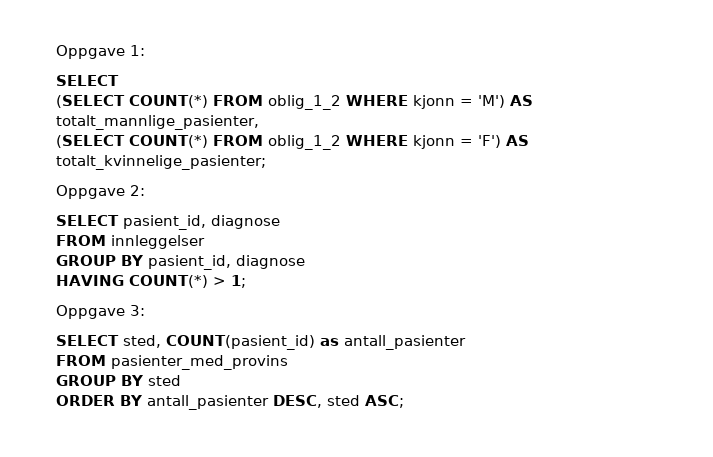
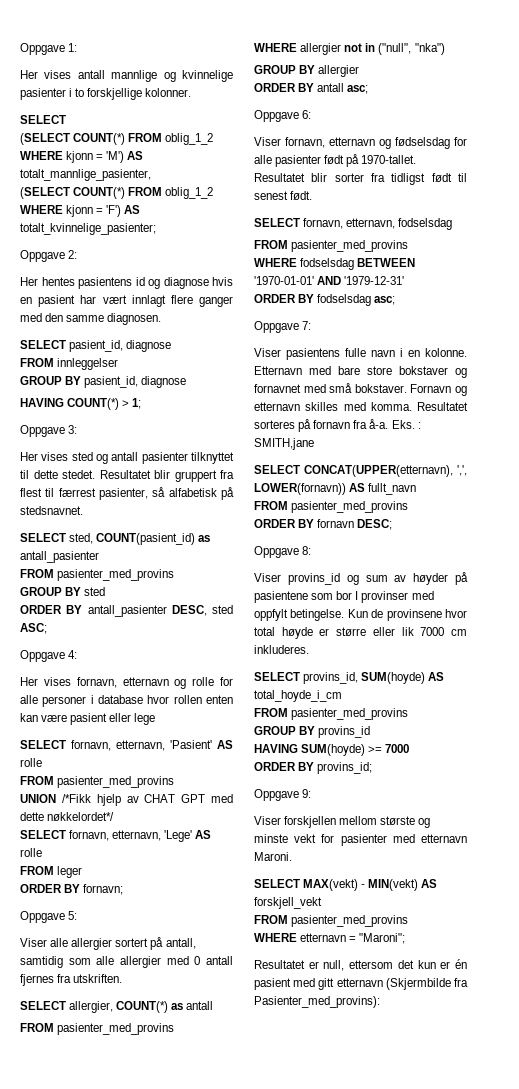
+ Her vises antall mannlige og kvinnelige pasienter i to forskjellige kolonner.
+ Her hentes pasientens id og diagnose hvis en pasient har vært innlagt flere ganger med den samme diagnosen.
+ Her vises sted og antall pasienter tilknyttet til dette stedet. Resultatet blir gruppert fra flest til færrest pasienter, så alfabetisk på stedsnavnet.
+ Oppgave 4:
+ Her vises fornavn, etternavn og rolle for alle personer i database hvor rollen enten kan være pasient eller lege
+ SELECT fornavn, etternavn, 'Pasient' AS rolle
+ FROM pasienter_med_provins
+ UNION /*Fikk hjelp av CHAT GPT med dette nøkkelordet*/
+ SELECT fornavn, etternavn, 'Lege' AS rolle
+ FROM leger
+ ORDER BY fornavn;
+ Oppgave 5:
+ Viser alle allergier sortert på antall, samtidig som alle allergier med 0 antall fjernes fra utskriften.
+ SELECT allergier, COUNT(*) as antall
+ FROM pasienter_med_provins
+ WHERE allergier not in ("null", "nka")
+ GROUP BY allergier
+ ORDER BY antall asc;
+ Oppgave 6:
+ Viser fornavn, etternavn og fødselsdag for alle pasienter født på 1970-tallet. Resultatet blir sorter fra tidligst født til senest født.
+ SELECT fornavn, etternavn, fodselsdag
+ FROM pasienter_med_provins
+ WHERE fodselsdag BETWEEN '1970-01-01' AND '1979-12-31'
+ ORDER BY fodselsdag asc;
+ Oppgave 7:
+ Viser pasientens fulle navn i en kolonne. Etternavn med bare store bokstaver og fornavnet med små bokstaver. Fornavn og etternavn skilles med komma. Resultatet sorteres på fornavn fra å-a. Eks. : SMITH,jane
+ SELECT CONCAT(UPPER(etternavn), ',', LOWER(fornavn)) AS fullt_navn
+ FROM pasienter_med_provins
+ ORDER BY fornavn DESC;
+ Oppgave 8:
+ Viser provins_id og sum av høyder på pasientene som bor I provinser med oppfylt betingelse. Kun de provinsene hvor total høyde er større eller lik 7000 cm inkluderes.
+ SELECT provins_id, SUM(hoyde) AS total_hoyde_i_cm
+ FROM pasienter_med_provins
+ GROUP BY provins_id
+ HAVING SUM(hoyde) >= 7000
+ ORDER BY provins_id;
+ Oppgave 9:
+ Viser forskjellen mellom største og minste vekt for pasienter med etternavn Maroni.
+ SELECT MAX(vekt) - MIN(vekt) AS forskjell_vekt
+ FROM pasienter_med_provins
+ WHERE etternavn = "Maroni";
+ Resultatet er null, ettersom det kun er én pasient med gitt etternavn (Skjermbilde fra Pasienter_med_provins):

